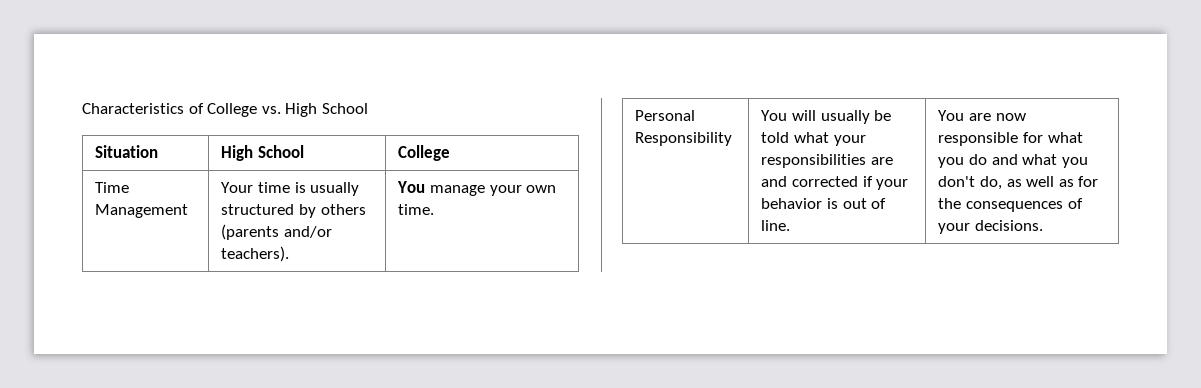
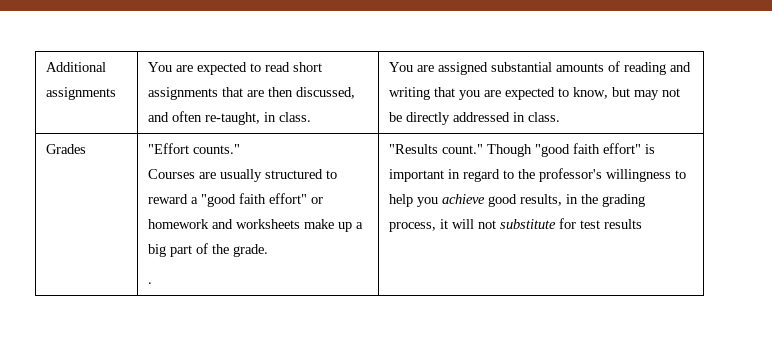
- Characteristics of College vs. High School
- Situation | High School | College
- Time Management | Your time is usually structured by others (parents and/or teachers). | You manage your own time.
- Personal Responsibility | You will usually be told what your responsibilities are and corrected if your behavior is out of line. | You are now responsible for what you do and what you don't do, as well as for the consequences of your decisions.
+ Additional assignments | You are expected to read short assignments that are then discussed, and often re-taught, in class. | You are assigned substantial amounts of reading and writing that you are expected to know, but may not be directly addressed in class.
+ Grades | "Effort counts."
+ Courses are usually structured to reward a "good faith effort" or homework and worksheets make up a big part of the grade.
+ . | "Results count." Though "good faith effort" is important in regard to the professor's willingness to help you achieve good results, in the grading process, it will not substitute for test results

